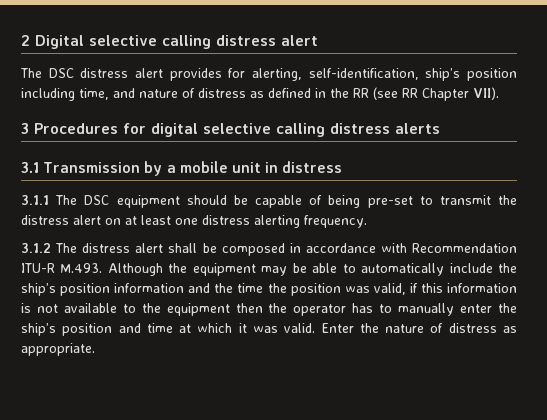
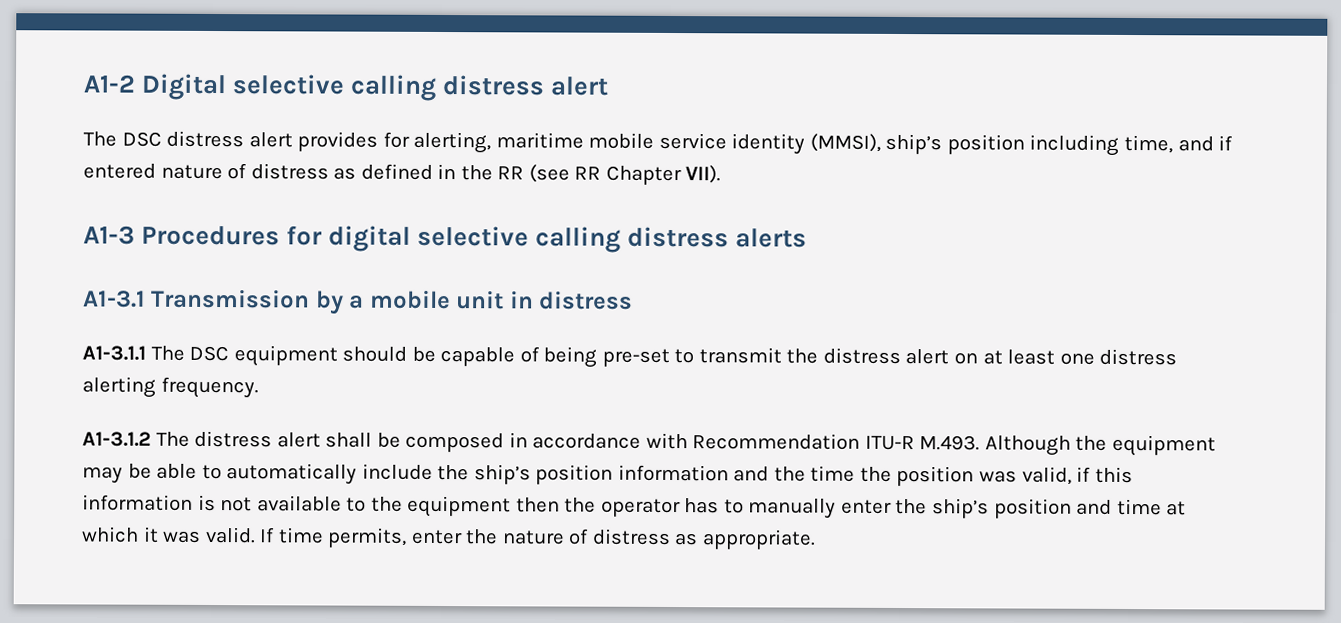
- 2 Digital selective calling distress alert
+ A1-2 Digital selective calling distress alert
- The DSC distress alert provides for alerting, self-identification, ship’s position including time, and nature of distress as defined in the RR (see RR Chapter VII).
+ The DSC distress alert provides for alerting, maritime mobile service identity (MMSI), ship’s position including time, and if entered nature of distress as defined in the RR (see RR Chapter VII).
- 3 Procedures for digital selective calling distress alerts
+ A1-3 Procedures for digital selective calling distress alerts
- 3.1 Transmission by a mobile unit in distress
+ A1-3.1 Transmission by a mobile unit in distress
- 3.1.1 The DSC equipment should be capable of being pre-set to transmit the distress alert on at least one distress alerting frequency.
+ A1-3.1.1 The DSC equipment should be capable of being pre-set to transmit the distress alert on at least one distress alerting frequency.
- 3.1.2 The distress alert shall be composed in accordance with Recommendation ITU-R M.493. Although the equipment may be able to automatically include the ship’s position information and the time the position was valid, if this information is not available to the equipment then the operator has to manually enter the ship’s position and time at which it was valid.
+ A1-3.1.2 The distress alert shall be composed in accordance with Recommendation ITU-R M.493. Although the equipment may be able to automatically include the ship’s position information and the time the position was valid, if this information is not available to the equipment then the operator has to manually enter the ship’s position and time at which it was valid.
- Enter the nature of distress as appropriate.
+ If time permits, enter the nature of distress as appropriate.

